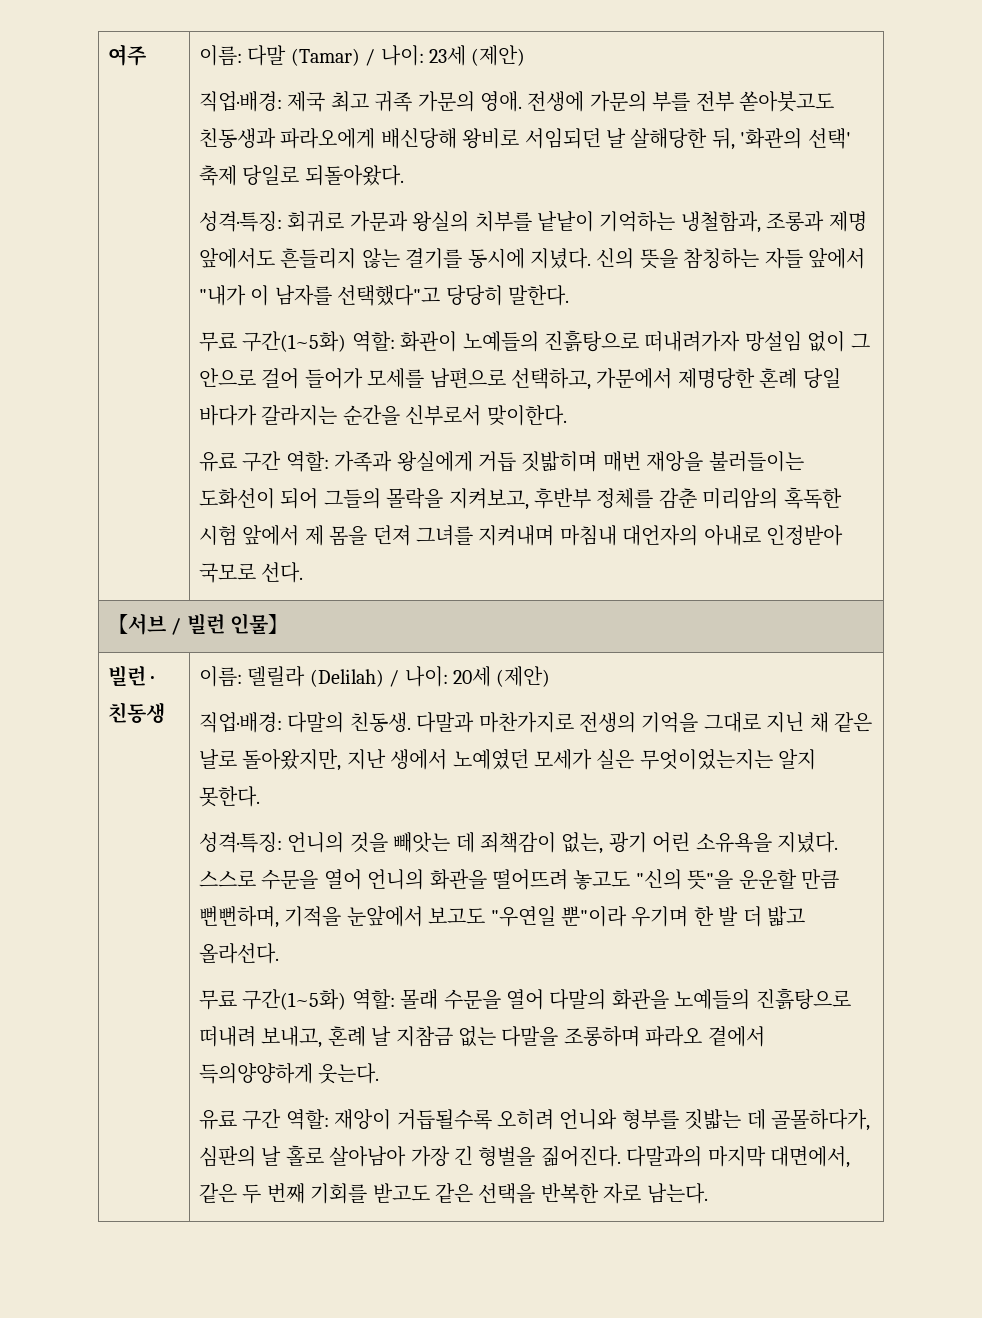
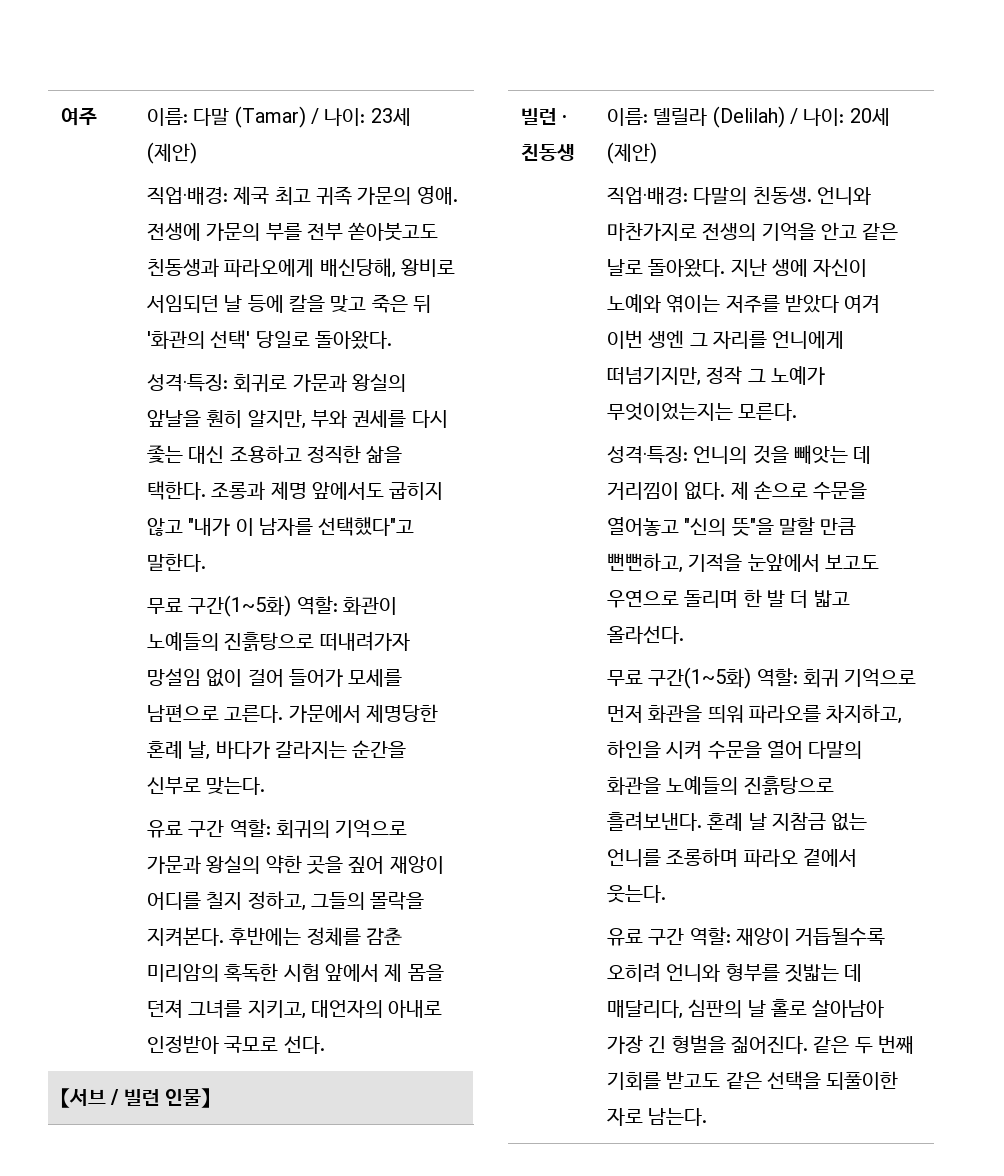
- 전생에 가문의 부를 전부 쏟아붓고도 친동생과 파라오에게 배신당해 왕비로 서임되던 날 살해당한 뒤, '화관의 선택' 축제 당일로 되돌아왔다.
- 성격·특징: 회귀로 가문과 왕실의 치부를 낱낱이 기억하는 냉철함과, 조롱과 제명 앞에서도 흔들리지 않는 결기를 동시에 지녔다. 신의 뜻을 참칭하는 자들 앞에서 "내가 이 남자를 선택했다"고 당당히 말한다.
+ 전생에 가문의 부를 전부 쏟아붓고도 친동생과 파라오에게 배신당해, 왕비로 서임되던 날 등에 칼을 맞고 죽은 뒤 '화관의 선택' 당일로 돌아왔다.
+ 성격·특징: 회귀로 가문과 왕실의 앞날을 훤히 알지만, 부와 권세를 다시 좇는 대신 조용하고 정직한 삶을 택한다. 조롱과 제명 앞에서도 굽히지 않고 "내가 이 남자를 선택했다"고 말한다.
- 무료 구간(1~5화) 역할: 화관이 노예들의 진흙탕으로 떠내려가자 망설임 없이 그 안으로 걸어 들어가 모세를 남편으로 선택하고, 가문에서 제명당한 혼례 당일 바다가 갈라지는 순간을 신부로서 맞이한다.
- 유료 구간 역할: 가족과 왕실에게 거듭 짓밟히며 매번 재앙을 불러들이는 도화선이 되어 그들의 몰락을 지켜보고, 후반부 정체를 감춘 미리암의 혹독한 시험 앞에서 제 몸을 던져 그녀를 지켜내며 마침내 대언자의 아내로 인정받아 국모로 선다.
+ 무료 구간(1~5화) 역할: 화관이 노예들의 진흙탕으로 떠내려가자 망설임 없이 걸어 들어가 모세를 남편으로 고른다. 가문에서 제명당한 혼례 날, 바다가 갈라지는 순간을 신부로 맞는다.
+ 유료 구간 역할: 회귀의 기억으로 가문과 왕실의 약한 곳을 짚어 재앙이 어디를 칠지 정하고, 그들의 몰락을 지켜본다. 후반에는 정체를 감춘 미리암의 혹독한 시험 앞에서 제 몸을 던져 그녀를 지키고, 대언자의 아내로 인정받아 국모로 선다.
- 다말과 마찬가지로 전생의 기억을 그대로 지닌 채 같은 날로 돌아왔지만, 지난 생에서 노예였던 모세가 실은 무엇이었는지는 알지 못한다.
+ 언니와 마찬가지로 전생의 기억을 안고 같은 날로 돌아왔다. 지난 생에 자신이 노예와 엮이는 저주를 받았다 여겨 이번 생엔 그 자리를 언니에게 떠넘기지만, 정작 그 노예가 무엇이었는지는 모른다.
- 성격·특징: 언니의 것을 빼앗는 데 죄책감이 없는, 광기 어린 소유욕을 지녔다. 스스로 수문을 열어 언니의 화관을 떨어뜨려 놓고도 "신의 뜻"을 운운할 만큼 뻔뻔하며, 기적을 눈앞에서 보고도 "우연일 뿐"이라 우기며 한 발 더 밟고 올라선다.
+ 성격·특징: 언니의 것을 빼앗는 데 거리낌이 없다. 제 손으로 수문을 열어놓고 "신의 뜻"을 말할 만큼 뻔뻔하고, 기적을 눈앞에서 보고도 우연으로 돌리며 한 발 더 밟고 올라선다.
- 무료 구간(1~5화) 역할: 몰래 수문을 열어 다말의 화관을 노예들의 진흙탕으로 떠내려 보내고, 혼례 날 지참금 없는 다말을 조롱하며 파라오 곁에서 득의양양하게 웃는다.
+ 무료 구간(1~5화) 역할: 회귀 기억으로 먼저 화관을 띄워 파라오를 차지하고, 하인을 시켜 수문을 열어 다말의 화관을 노예들의 진흙탕으로 흘려보낸다. 혼례 날 지참금 없는 언니를 조롱하며 파라오 곁에서 웃는다.
- 유료 구간 역할: 재앙이 거듭될수록 오히려 언니와 형부를 짓밟는 데 골몰하다가, 심판의 날 홀로 살아남아 가장 긴 형벌을 짊어진다.
+ 유료 구간 역할: 재앙이 거듭될수록 오히려 언니와 형부를 짓밟는 데 매달리다, 심판의 날 홀로 살아남아 가장 긴 형벌을 짊어진다.
- 다말과의 마지막 대면에서, 같은 두 번째 기회를 받고도 같은 선택을 반복한 자로 남는다.
+ 같은 두 번째 기회를 받고도 같은 선택을 되풀이한 자로 남는다.

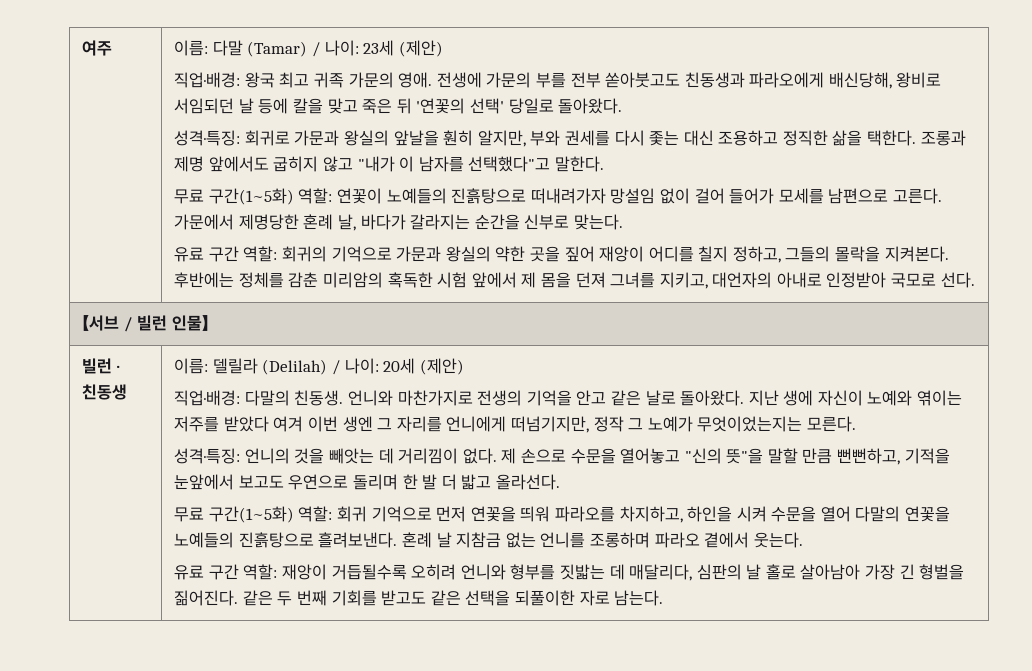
- 직업·배경: 제국 최고 귀족 가문의 영애.
+ 직업·배경: 왕국 최고 귀족 가문의 영애.
- 전생에 가문의 부를 전부 쏟아붓고도 친동생과 파라오에게 배신당해, 왕비로 서임되던 날 등에 칼을 맞고 죽은 뒤 '화관의 선택' 당일로 돌아왔다.
+ 전생에 가문의 부를 전부 쏟아붓고도 친동생과 파라오에게 배신당해, 왕비로 서임되던 날 등에 칼을 맞고 죽은 뒤 '연꽃의 선택' 당일로 돌아왔다.
- 무료 구간(1~5화) 역할: 화관이 노예들의 진흙탕으로 떠내려가자 망설임 없이 걸어 들어가 모세를 남편으로 고른다.
+ 무료 구간(1~5화) 역할: 연꽃이 노예들의 진흙탕으로 떠내려가자 망설임 없이 걸어 들어가 모세를 남편으로 고른다.
- 무료 구간(1~5화) 역할: 회귀 기억으로 먼저 화관을 띄워 파라오를 차지하고, 하인을 시켜 수문을 열어 다말의 화관을 노예들의 진흙탕으로 흘려보낸다.
+ 무료 구간(1~5화) 역할: 회귀 기억으로 먼저 연꽃을 띄워 파라오를 차지하고, 하인을 시켜 수문을 열어 다말의 연꽃을 노예들의 진흙탕으로 흘려보낸다.

